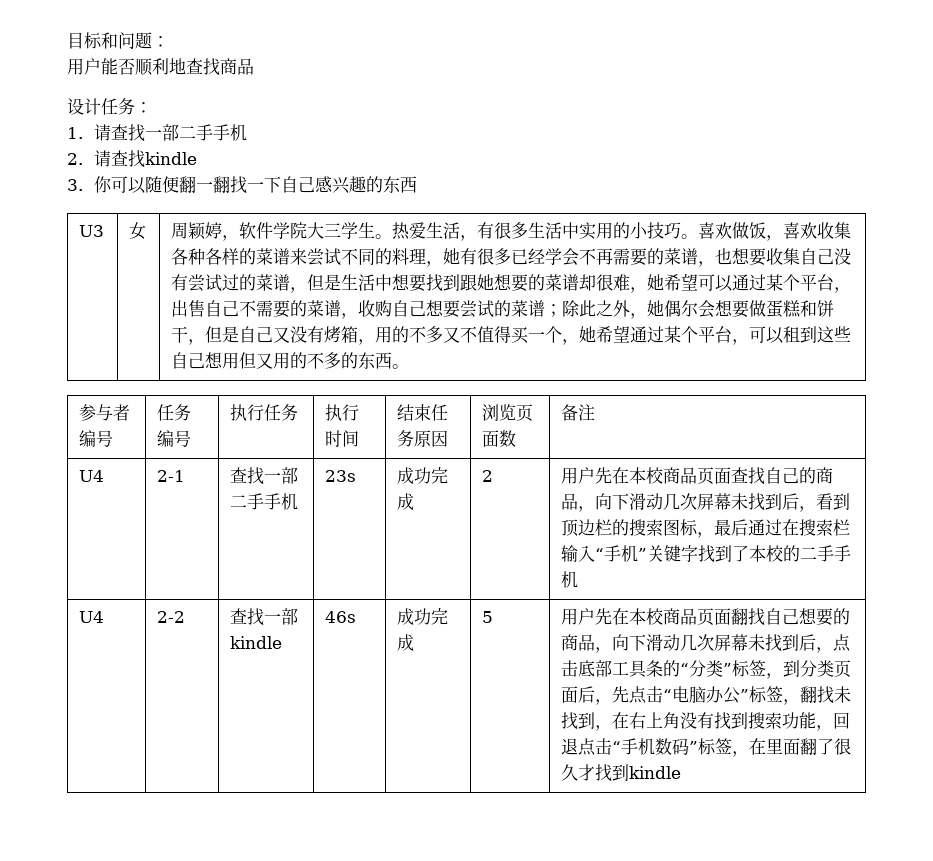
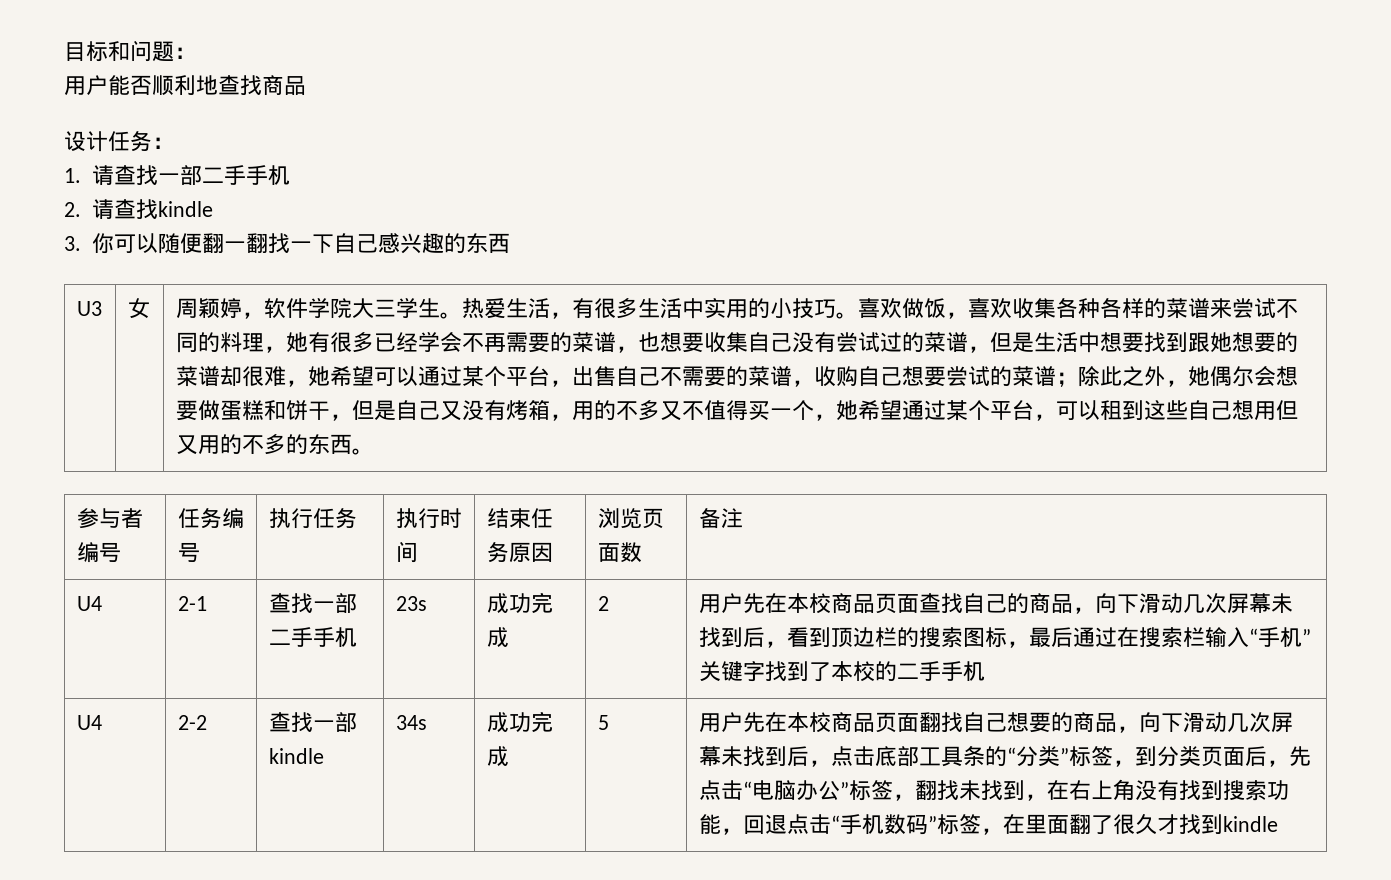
- 46s
+ 34s

